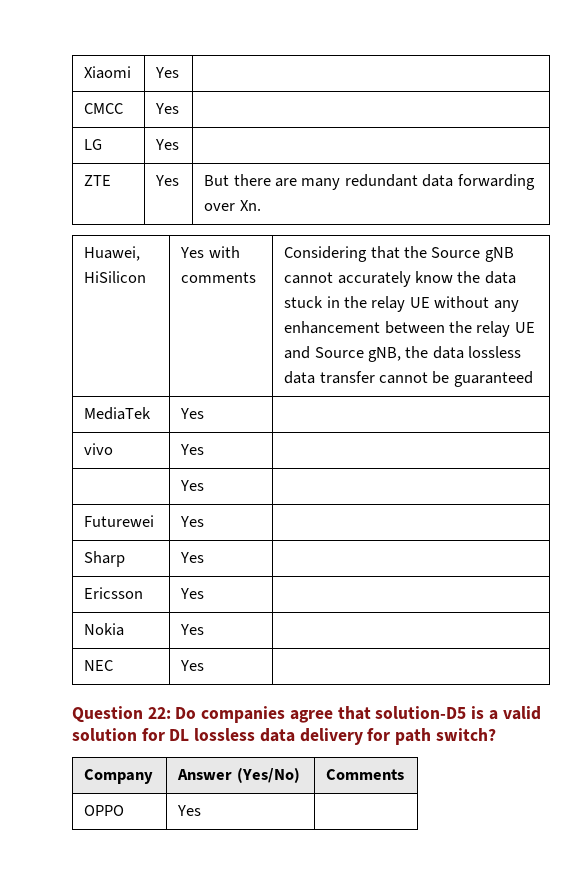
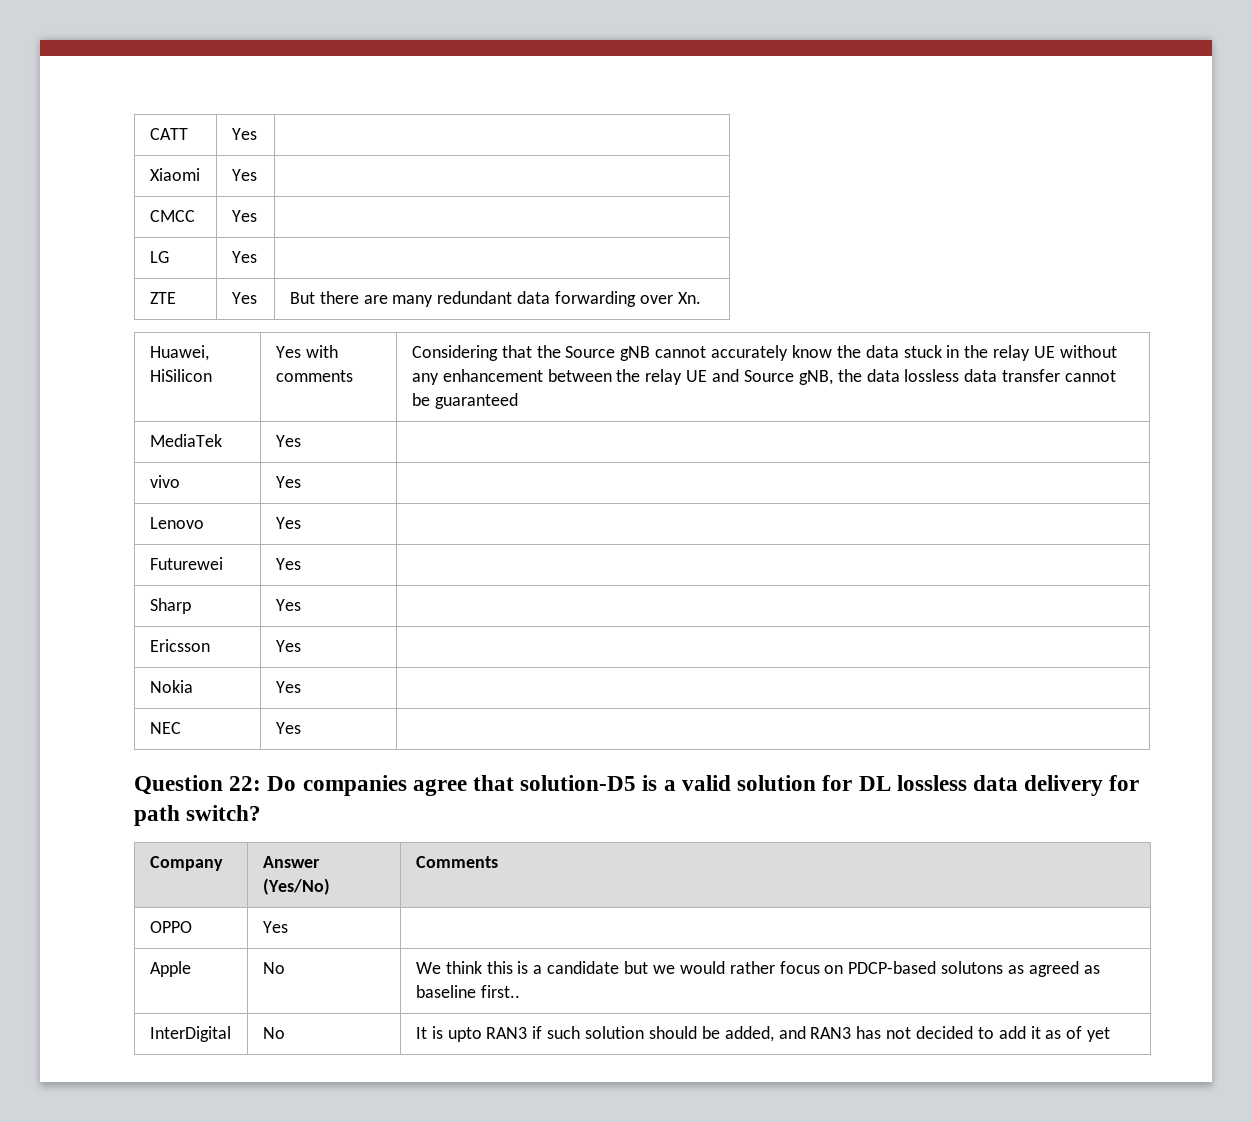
+ CATT | Yes |
  vivo | Yes |
- | Yes |
+ Lenovo | Yes |
+ Apple | No | We think this is a candidate but we would rather focus on PDCP-based solutons as agreed as baseline first..
+ InterDigital | No | It is upto RAN3 if such solution should be added, and RAN3 has not decided to add it as of yet

